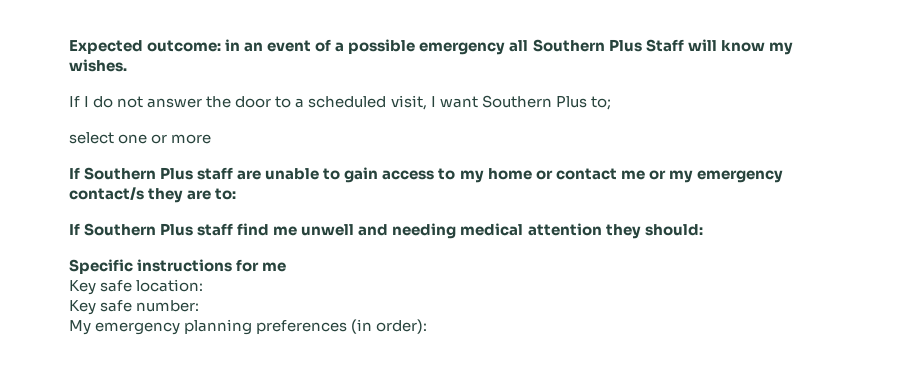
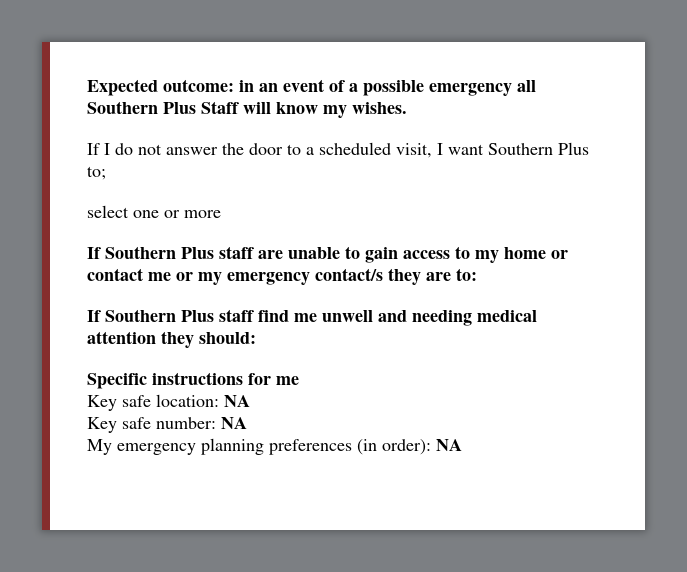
- Key safe location:
+ Key safe location: NA
- Key safe number:
+ Key safe number: NA
- My emergency planning preferences (in order):
+ My emergency planning preferences (in order): NA

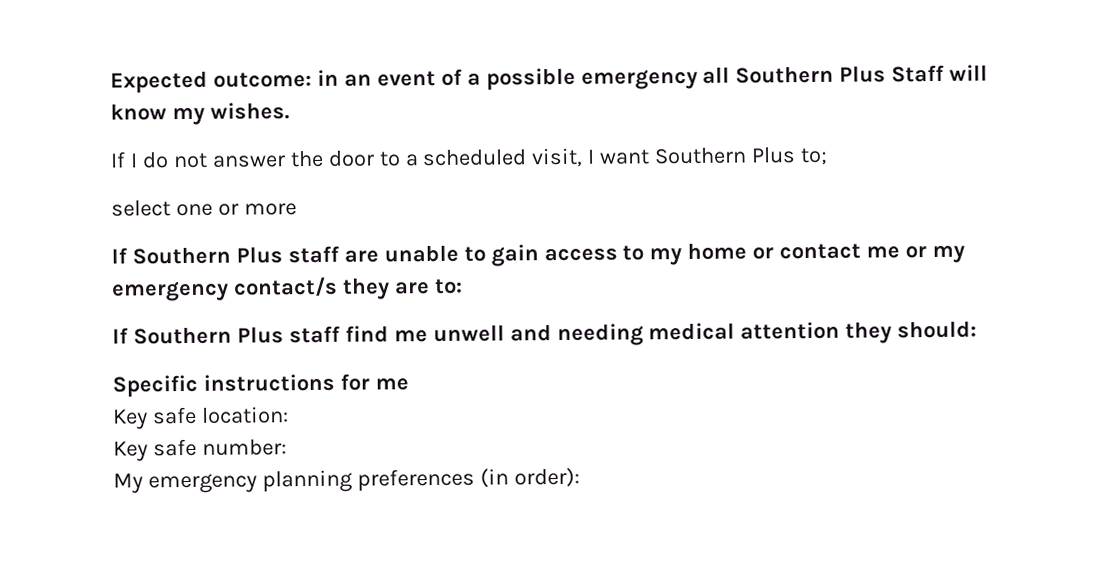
- Key safe location: NA
+ Key safe location:
- Key safe number: NA
+ Key safe number:
- My emergency planning preferences (in order): NA
+ My emergency planning preferences (in order):

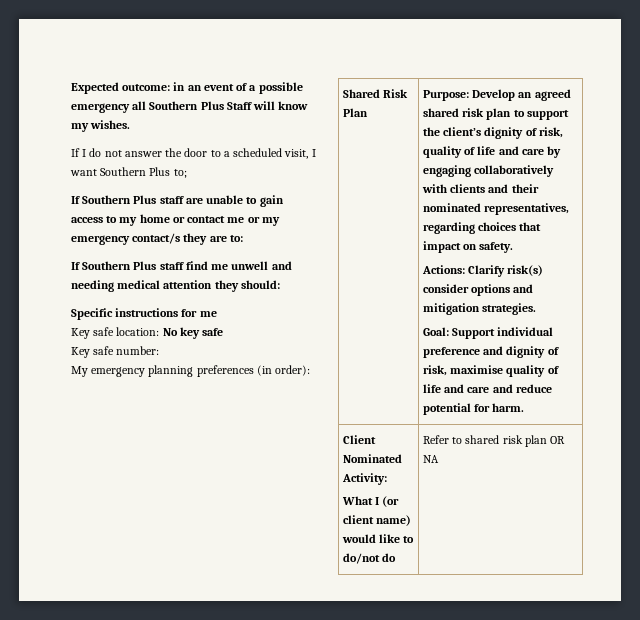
- select one or more
- Key safe location:
+ Key safe location: No key safe
+ Shared Risk Plan | Purpose: Develop an agreed shared risk plan to support the client’s dignity of risk, quality of life and care by engaging collaboratively with clients and their nominated representatives, regarding choices that impact on safety.
+ Actions: Clarify risk(s) consider options and mitigation strategies.
+ Goal: Support individual preference and dignity of risk, maximise quality of life and care and reduce potential for harm.
+ Client Nominated Activity:
+ What I (or client name) would like to do/not do | Refer to shared risk plan OR NA

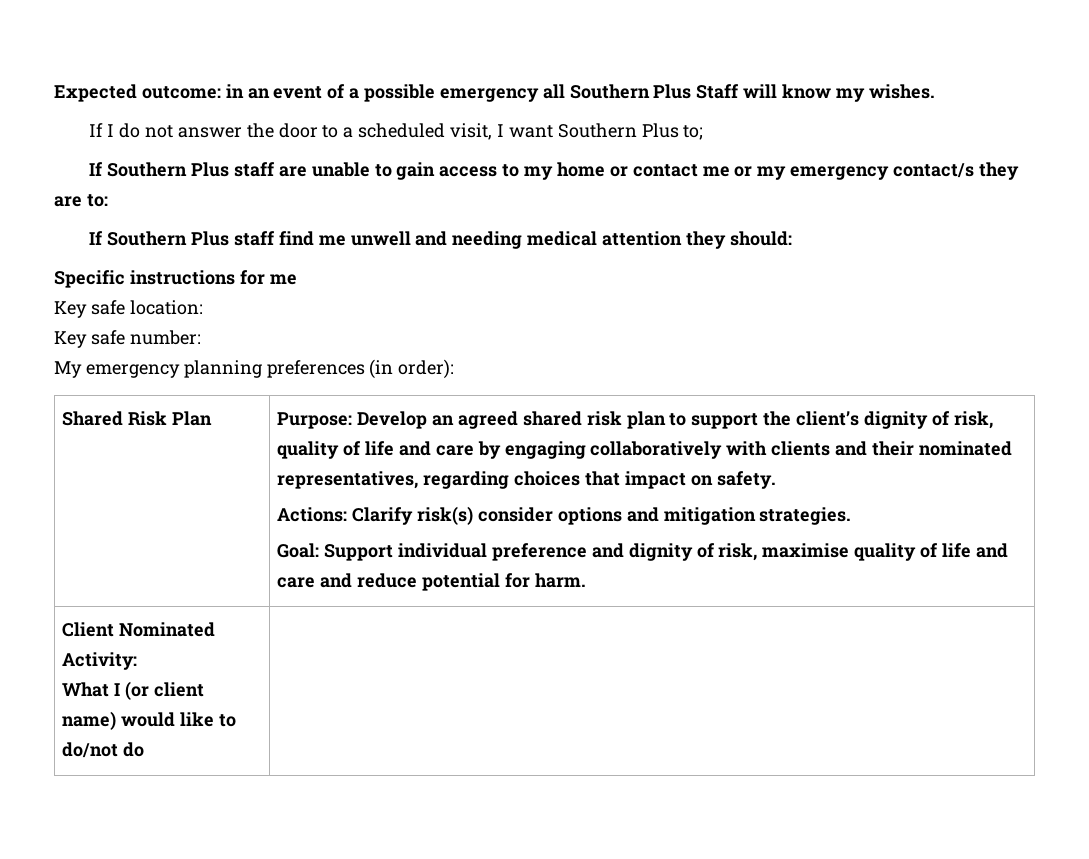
- Key safe location: No key safe
+ Key safe location:
  Client Nominated Activity:
- What I (or client name) would like to do/not do | Refer to shared risk plan OR NA
+ What I (or client name) would like to do/not do |

